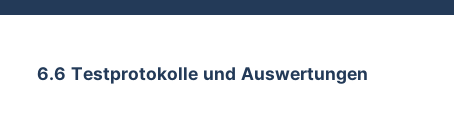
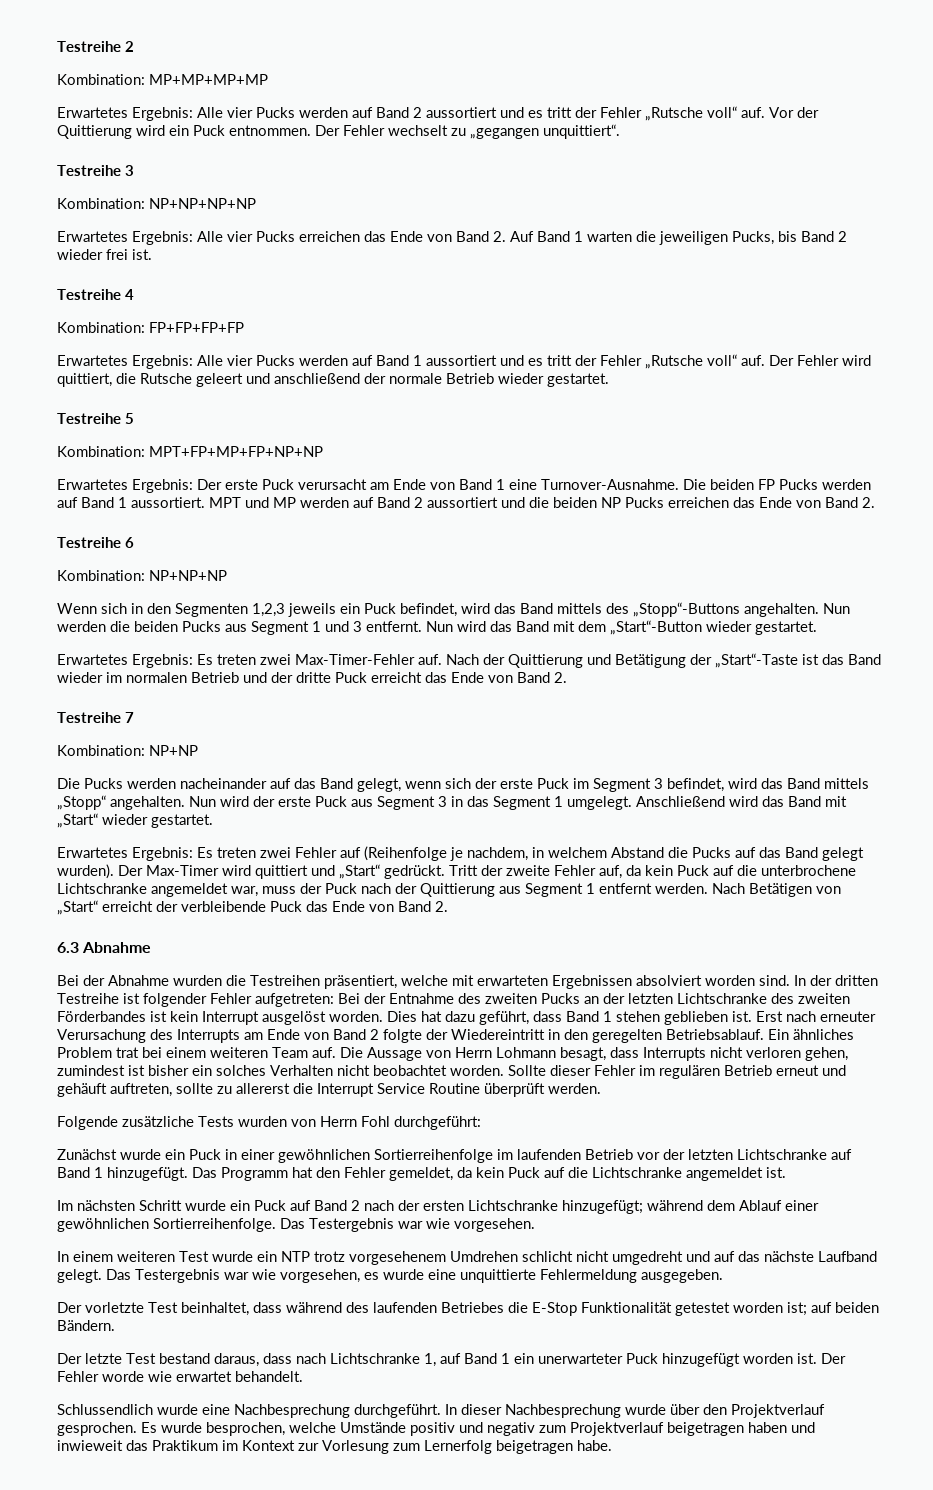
- 6.6 Testprotokolle und Auswertungen
+ Testreihe 2
+ Kombination: MP+MP+MP+MP
+ Erwartetes Ergebnis: Alle vier Pucks werden auf Band 2 aussortiert und es tritt der Fehler „Rutsche voll“ auf. Vor der Quittierung wird ein Puck entnommen. Der Fehler wechselt zu „gegangen unquittiert“.
+ Testreihe 3
+ Kombination: NP+NP+NP+NP
+ Erwartetes Ergebnis: Alle vier Pucks erreichen das Ende von Band 2. Auf Band 1 warten die jeweiligen Pucks, bis Band 2 wieder frei ist.
+ Testreihe 4
+ Kombination: FP+FP+FP+FP
+ Erwartetes Ergebnis: Alle vier Pucks werden auf Band 1 aussortiert und es tritt der Fehler „Rutsche voll“ auf. Der Fehler wird quittiert, die Rutsche geleert und anschließend der normale Betrieb wieder gestartet.
+ Testreihe 5
+ Kombination: MPT+FP+MP+FP+NP+NP
+ Erwartetes Ergebnis: Der erste Puck verursacht am Ende von Band 1 eine Turnover-Ausnahme. Die beiden FP Pucks werden auf Band 1 aussortiert. MPT und MP werden auf Band 2 aussortiert und die beiden NP Pucks erreichen das Ende von Band 2.
+ Testreihe 6
+ Kombination: NP+NP+NP
+ Wenn sich in den Segmenten 1,2,3 jeweils ein Puck befindet, wird das Band mittels des „Stopp“-Buttons angehalten. Nun werden die beiden Pucks aus Segment 1 und 3 entfernt. Nun wird das Band mit dem „Start“-Button wieder gestartet.
+ Erwartetes Ergebnis: Es treten zwei Max-Timer-Fehler auf. Nach der Quittierung und Betätigung der „Start“-Taste ist das Band wieder im normalen Betrieb und der dritte Puck erreicht das Ende von Band 2.
+ Testreihe 7
+ Kombination: NP+NP
+ Die Pucks werden nacheinander auf das Band gelegt, wenn sich der erste Puck im Segment 3 befindet, wird das Band mittels „Stopp“ angehalten. Nun wird der erste Puck aus Segment 3 in das Segment 1 umgelegt. Anschließend wird das Band mit „Start“ wieder gestartet.
+ Erwartetes Ergebnis: Es treten zwei Fehler auf (Reihenfolge je nachdem, in welchem Abstand die Pucks auf das Band gelegt wurden). Der Max-Timer wird quittiert und „Start“ gedrückt. Tritt der zweite Fehler auf, da kein Puck auf die unterbrochene Lichtschranke angemeldet war, muss der Puck nach der Quittierung aus Segment 1 entfernt werden. Nach Betätigen von „Start“ erreicht der verbleibende Puck das Ende von Band 2.
+ 6.3 Abnahme
+ Bei der Abnahme wurden die Testreihen präsentiert, welche mit erwarteten Ergebnissen absolviert worden sind. In der dritten Testreihe ist folgender Fehler aufgetreten: Bei der Entnahme des zweiten Pucks an der letzten Lichtschranke des zweiten Förderbandes ist kein Interrupt ausgelöst worden. Dies hat dazu geführt, dass Band 1 stehen geblieben ist. Erst nach erneuter Verursachung des Interrupts am Ende von Band 2 folgte der Wiedereintritt in den geregelten Betriebsablauf. Ein ähnliches Problem trat bei einem weiteren Team auf. Die Aussage von Herrn Lohmann besagt, dass Interrupts nicht verloren gehen, zumindest ist bisher ein solches Verhalten nicht beobachtet worden. Sollte dieser Fehler im regulären Betrieb erneut und gehäuft auftreten, sollte zu allererst die Interrupt Service Routine überprüft werden.
+ Folgende zusätzliche Tests wurden von Herrn Fohl durchgeführt:
+ Zunächst wurde ein Puck in einer gewöhnlichen Sortierreihenfolge im laufenden Betrieb vor der letzten Lichtschranke auf Band 1 hinzugefügt. Das Programm hat den Fehler gemeldet, da kein Puck auf die Lichtschranke angemeldet ist.
+ Im nächsten Schritt wurde ein Puck auf Band 2 nach der ersten Lichtschranke hinzugefügt; während dem Ablauf einer gewöhnlichen Sortierreihenfolge. Das Testergebnis war wie vorgesehen.
+ In einem weiteren Test wurde ein NTP trotz vorgesehenem Umdrehen schlicht nicht umgedreht und auf das nächste Laufband gelegt. Das Testergebnis war wie vorgesehen, es wurde eine unquittierte Fehlermeldung ausgegeben.
+ Der vorletzte Test beinhaltet, dass während des laufenden Betriebes die E-Stop Funktionalität getestet worden ist; auf beiden Bändern.
+ Der letzte Test bestand daraus, dass nach Lichtschranke 1, auf Band 1 ein unerwarteter Puck hinzugefügt worden ist. Der Fehler worde wie erwartet behandelt.
+ Schlussendlich wurde eine Nachbesprechung durchgeführt. In dieser Nachbesprechung wurde über den Projektverlauf gesprochen. Es wurde besprochen, welche Umstände positiv und negativ zum Projektverlauf beigetragen haben und inwieweit das Praktikum im Kontext zur Vorlesung zum Lernerfolg beigetragen habe.

